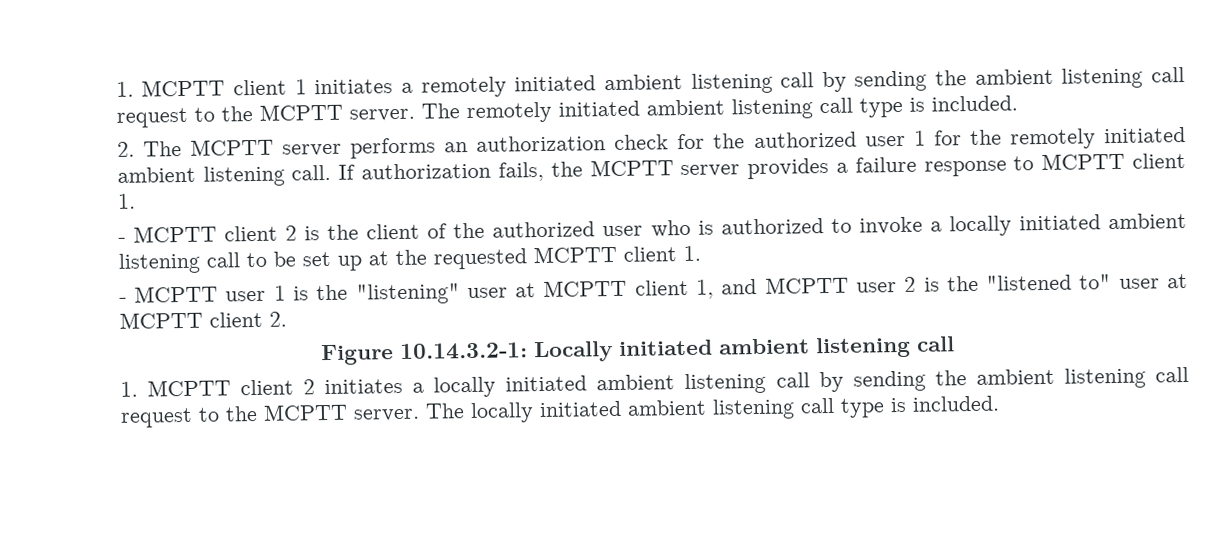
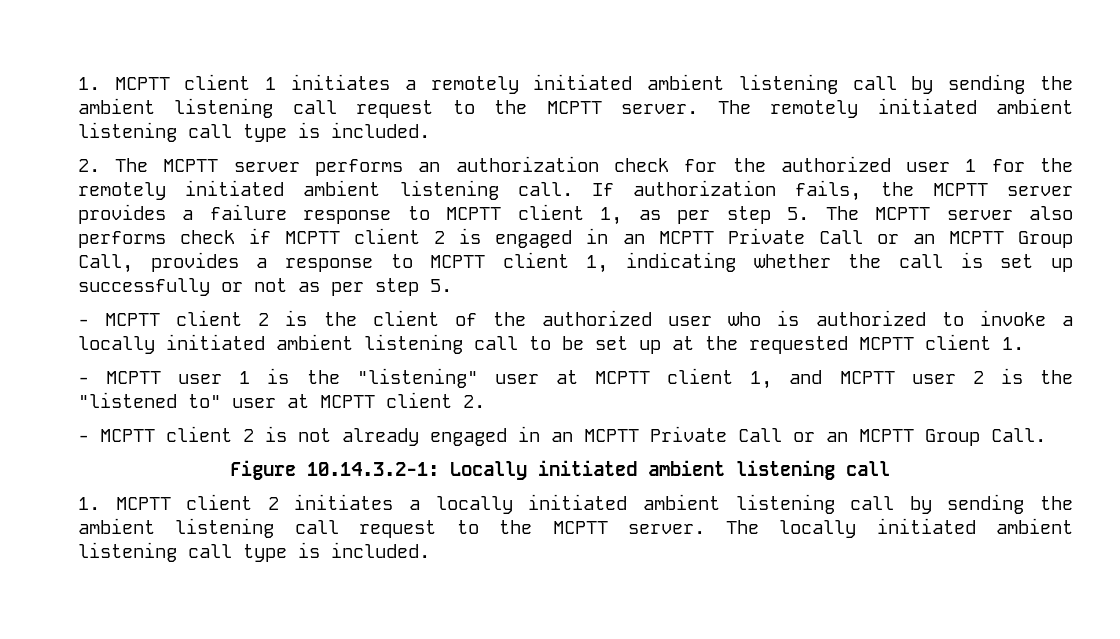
- If authorization fails, the MCPTT server provides a failure response to MCPTT client 1.
+ If authorization fails, the MCPTT server provides a failure response to MCPTT client 1, as per step 5. The MCPTT server also performs check if MCPTT client 2 is engaged in an MCPTT Private Call or an MCPTT Group Call, provides a response to MCPTT client 1, indicating whether the call is set up successfully or not as per step 5.
+ - MCPTT client 2 is not already engaged in an MCPTT Private Call or an MCPTT Group Call.

